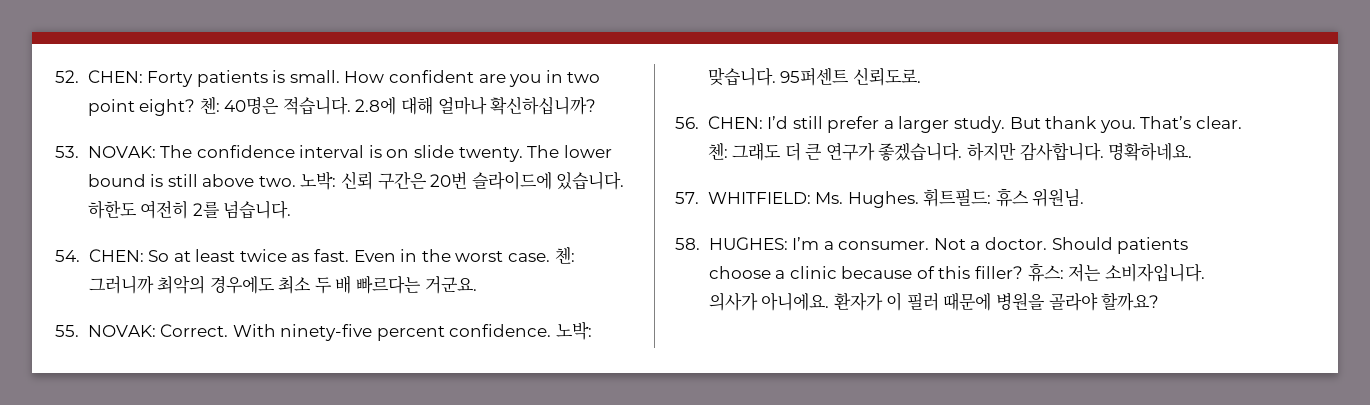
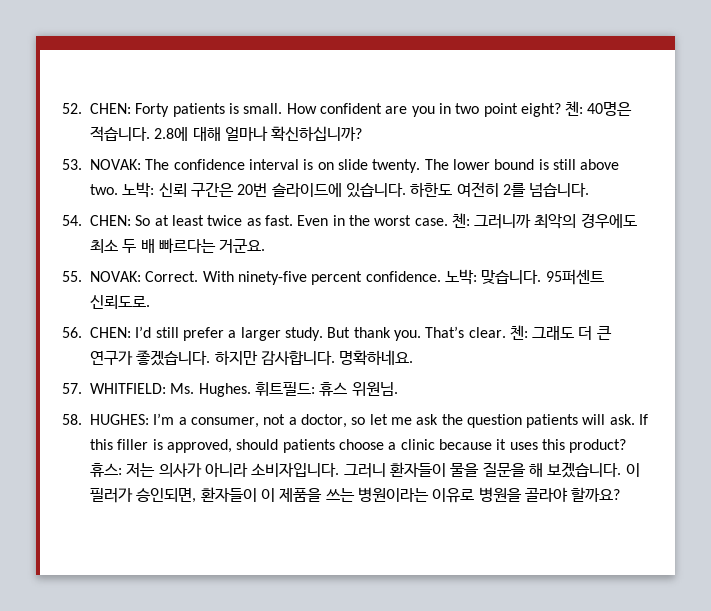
- 58. HUGHES: I’m a consumer. Not a doctor. Should patients choose a clinic because of this filler? 휴스: 저는 소비자입니다. 의사가 아니에요. 환자가 이 필러 때문에 병원을 골라야 할까요?
+ 58. HUGHES: I’m a consumer, not a doctor, so let me ask the question patients will ask. If this filler is approved, should patients choose a clinic because it uses this product? 휴스: 저는 의사가 아니라 소비자입니다. 그러니 환자들이 물을 질문을 해 보겠습니다. 이 필러가 승인되면, 환자들이 이 제품을 쓰는 병원이라는 이유로 병원을 골라야 할까요?

